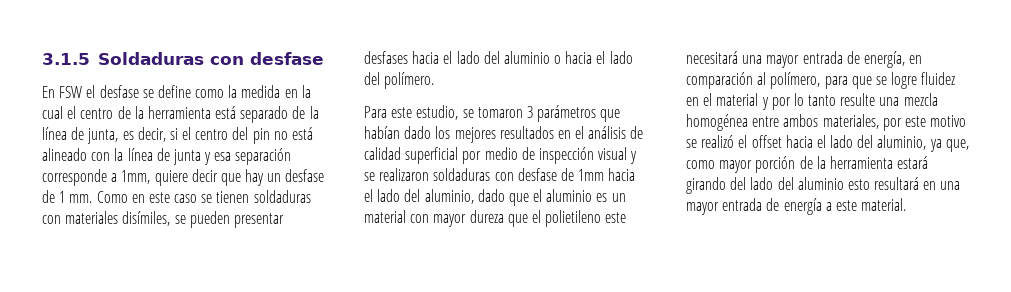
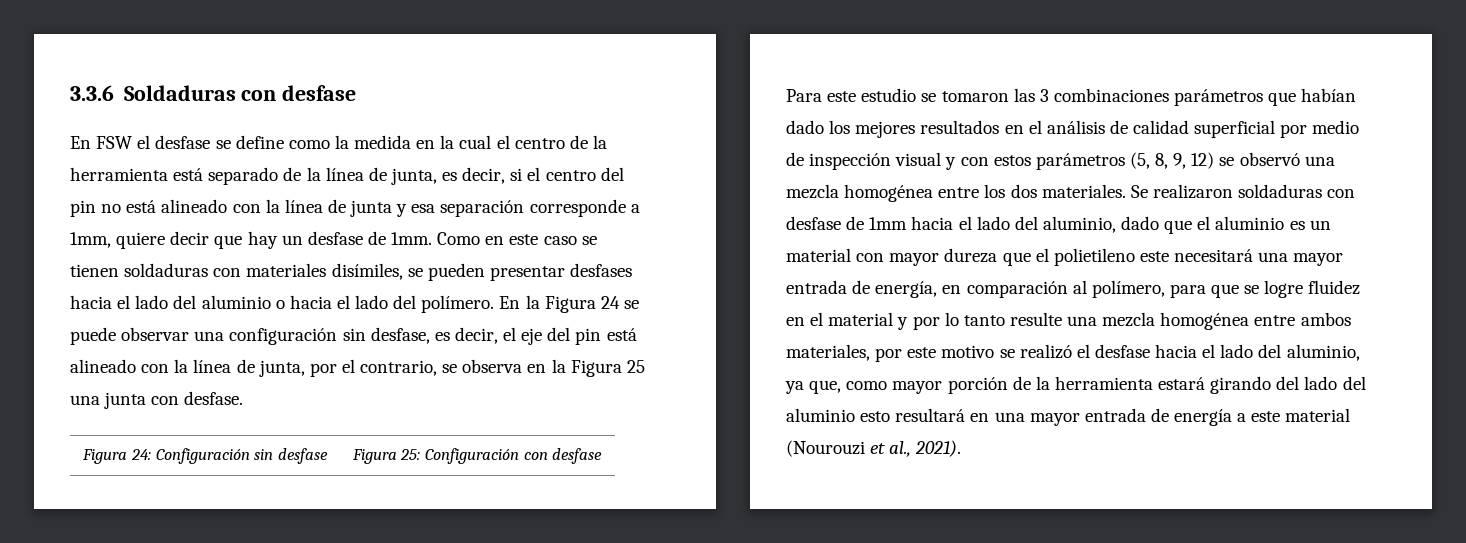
- 3.1.5 Soldaduras con desfase
+ 3.3.6 Soldaduras con desfase
- En FSW el desfase se define como la medida en la cual el centro de la herramienta está separado de la línea de junta, es decir, si el centro del pin no está alineado con la línea de junta y esa separación corresponde a 1mm, quiere decir que hay un desfase de 1 mm.
+ En FSW el desfase se define como la medida en la cual el centro de la herramienta está separado de la línea de junta, es decir, si el centro del pin no está alineado con la línea de junta y esa separación corresponde a 1mm, quiere decir que hay un desfase de 1mm.
+ En la Figura 24 se puede observar una configuración sin desfase, es decir, el eje del pin está alineado con la línea de junta, por el contrario, se observa en la Figura 25 una junta con desfase.
+ Figura 24: Configuración sin desfase | Figura 25: Configuración con desfase
- Para este estudio, se tomaron 3 parámetros que habían dado los mejores resultados en el análisis de calidad superficial por medio de inspección visual y se realizaron soldaduras con desfase de 1mm hacia el lado del aluminio, dado que el aluminio es un material con mayor dureza que el polietileno este necesitará una mayor entrada de energía, en comparación al polímero, para que se logre fluidez en el material y por lo tanto resulte una mezcla homogénea entre ambos materiales, por este motivo se realizó el offset hacia el lado del aluminio, ya que, como mayor porción de la herramienta estará girando del lado del aluminio esto resultará en una mayor entrada de energía a este material.
+ Para este estudio se tomaron las 3 combinaciones parámetros que habían dado los mejores resultados en el análisis de calidad superficial por medio de inspección visual y con estos parámetros (5, 8, 9, 12) se observó una mezcla homogénea entre los dos materiales. Se realizaron soldaduras con desfase de 1mm hacia el lado del aluminio, dado que el aluminio es un material con mayor dureza que el polietileno este necesitará una mayor entrada de energía, en comparación al polímero, para que se logre fluidez en el material y por lo tanto resulte una mezcla homogénea entre ambos materiales, por este motivo se realizó el desfase hacia el lado del aluminio, ya que, como mayor porción de la herramienta estará girando del lado del aluminio esto resultará en una mayor entrada de energía a este material (Nourouzi et al., 2021).

